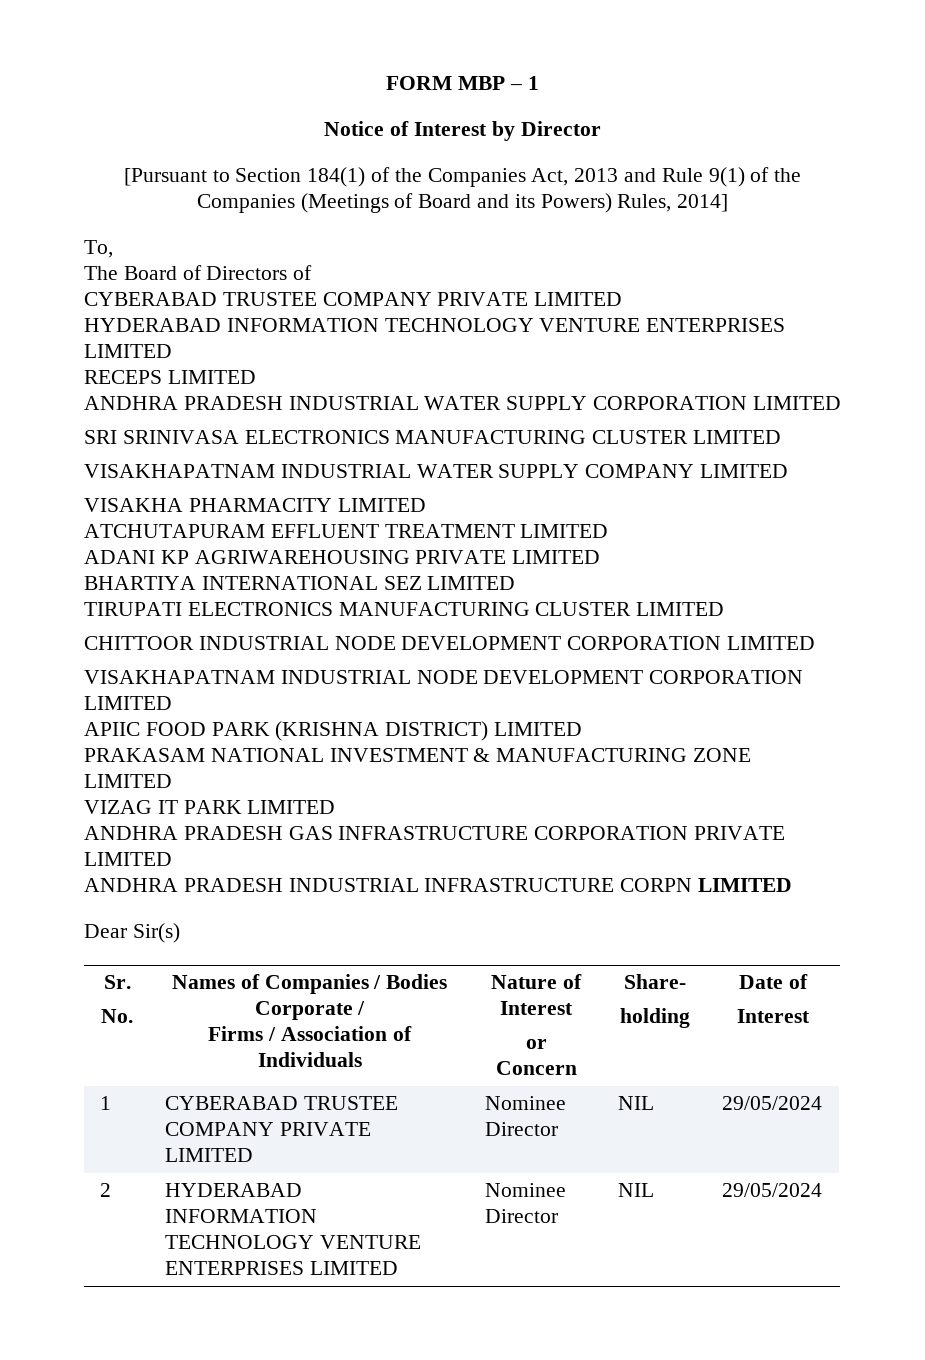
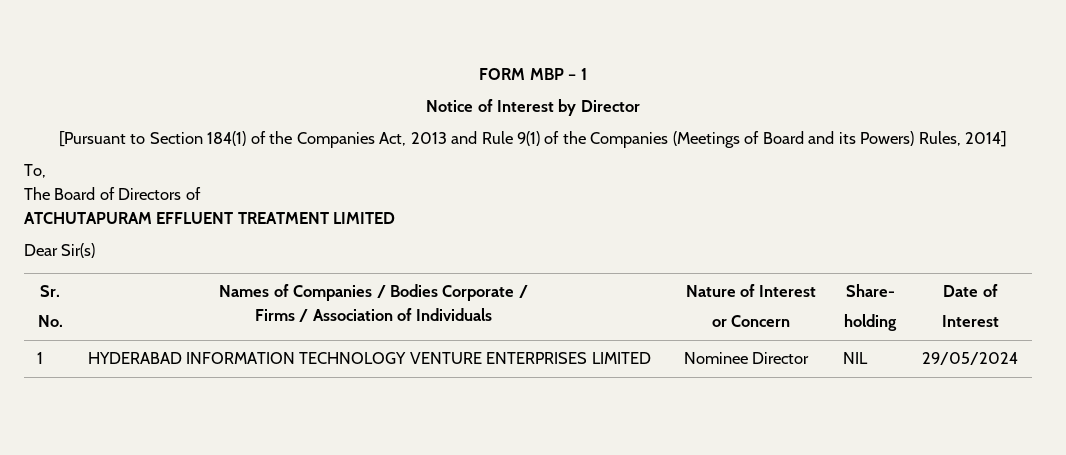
  The Board of Directors of
- CYBERABAD TRUSTEE COMPANY PRIVATE LIMITED
- HYDERABAD INFORMATION TECHNOLOGY VENTURE ENTERPRISES LIMITED
- RECEPS LIMITED
- ANDHRA PRADESH INDUSTRIAL WATER SUPPLY CORPORATION LIMITED
- SRI SRINIVASA ELECTRONICS MANUFACTURING CLUSTER LIMITED
- VISAKHAPATNAM INDUSTRIAL WATER SUPPLY COMPANY LIMITED
- VISAKHA PHARMACITY LIMITED
  ATCHUTAPURAM EFFLUENT TREATMENT LIMITED
- ADANI KP AGRIWAREHOUSING PRIVATE LIMITED
- BHARTIYA INTERNATIONAL SEZ LIMITED
- TIRUPATI ELECTRONICS MANUFACTURING CLUSTER LIMITED
- CHITTOOR INDUSTRIAL NODE DEVELOPMENT CORPORATION LIMITED
- VISAKHAPATNAM INDUSTRIAL NODE DEVELOPMENT CORPORATION LIMITED
- APIIC FOOD PARK (KRISHNA DISTRICT) LIMITED
- PRAKASAM NATIONAL INVESTMENT & MANUFACTURING ZONE LIMITED
- VIZAG IT PARK LIMITED
- ANDHRA PRADESH GAS INFRASTRUCTURE CORPORATION PRIVATE LIMITED
- ANDHRA PRADESH INDUSTRIAL INFRASTRUCTURE CORPN LIMITED
- 1 | CYBERABAD TRUSTEE COMPANY PRIVATE LIMITED | Nominee Director | NIL | 29/05/2024
- 2 | HYDERABAD INFORMATION TECHNOLOGY VENTURE ENTERPRISES LIMITED | Nominee Director | NIL | 29/05/2024
+ 1 | HYDERABAD INFORMATION TECHNOLOGY VENTURE ENTERPRISES LIMITED | Nominee Director | NIL | 29/05/2024

